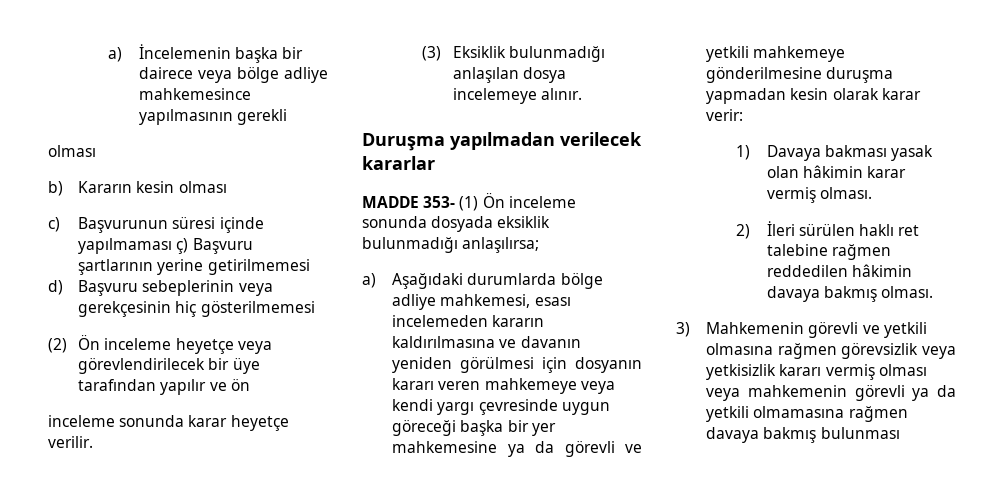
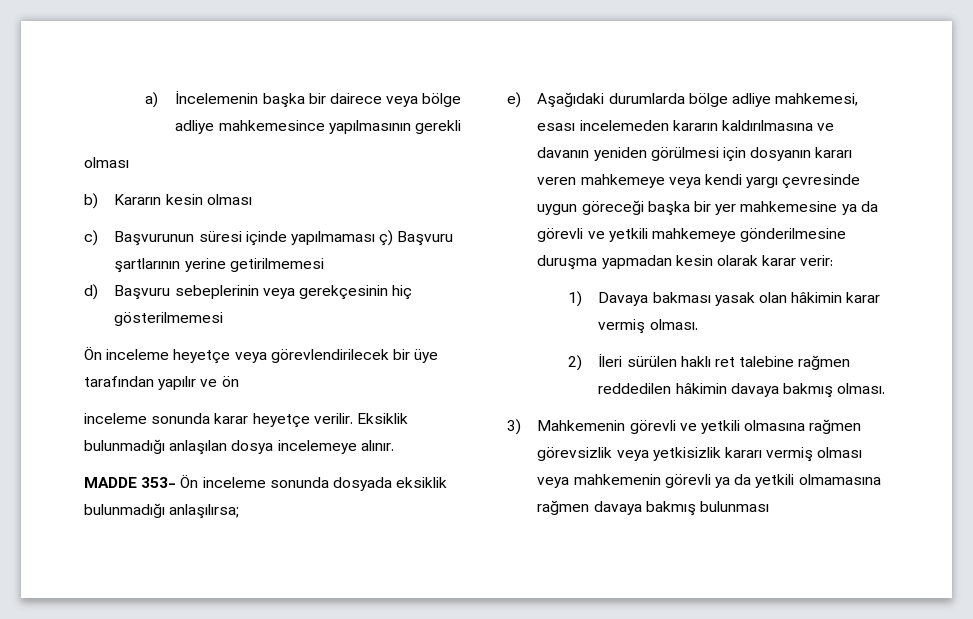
- (2) Ön inceleme heyetçe veya görevlendirilecek bir üye tarafından yapılır ve ön
+ Ön inceleme heyetçe veya görevlendirilecek bir üye tarafından yapılır ve ön
- inceleme sonunda karar heyetçe verilir.
- (3) Eksiklik bulunmadığı anlaşılan dosya incelemeye alınır.
+ inceleme sonunda karar heyetçe verilir. Eksiklik bulunmadığı anlaşılan dosya incelemeye alınır.
- Duruşma yapılmadan verilecek kararlar
- MADDE 353- (1) Ön inceleme sonunda dosyada eksiklik bulunmadığı anlaşılırsa;
+ MADDE 353- Ön inceleme sonunda dosyada eksiklik bulunmadığı anlaşılırsa;
- a) Aşağıdaki durumlarda bölge adliye mahkemesi, esası incelemeden kararın kaldırılmasına ve davanın yeniden görülmesi için dosyanın kararı veren mahkemeye veya kendi yargı çevresinde uygun göreceği başka bir yer mahkemesine ya da görevli ve yetkili mahkemeye gönderilmesine duruşma yapmadan kesin olarak karar verir:
+ e) Aşağıdaki durumlarda bölge adliye mahkemesi, esası incelemeden kararın kaldırılmasına ve davanın yeniden görülmesi için dosyanın kararı veren mahkemeye veya kendi yargı çevresinde uygun göreceği başka bir yer mahkemesine ya da görevli ve yetkili mahkemeye gönderilmesine duruşma yapmadan kesin olarak karar verir:

